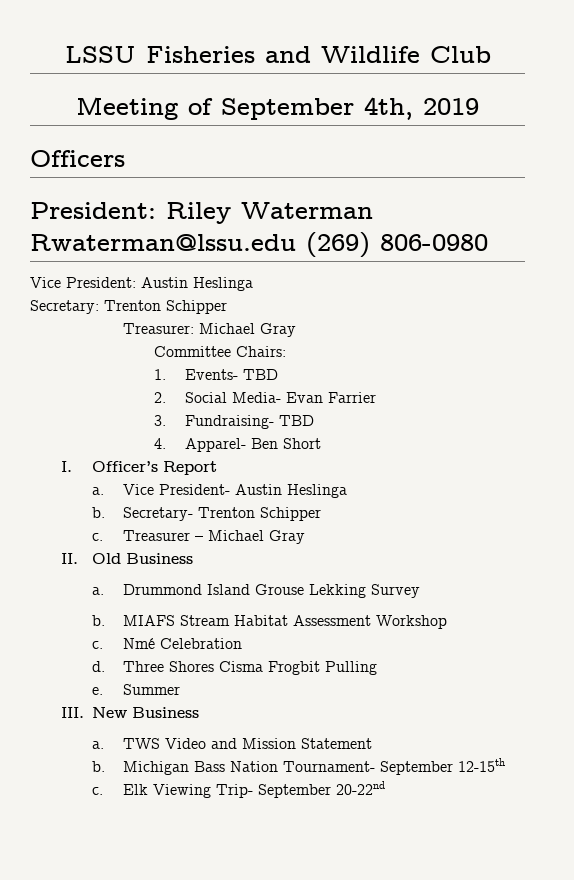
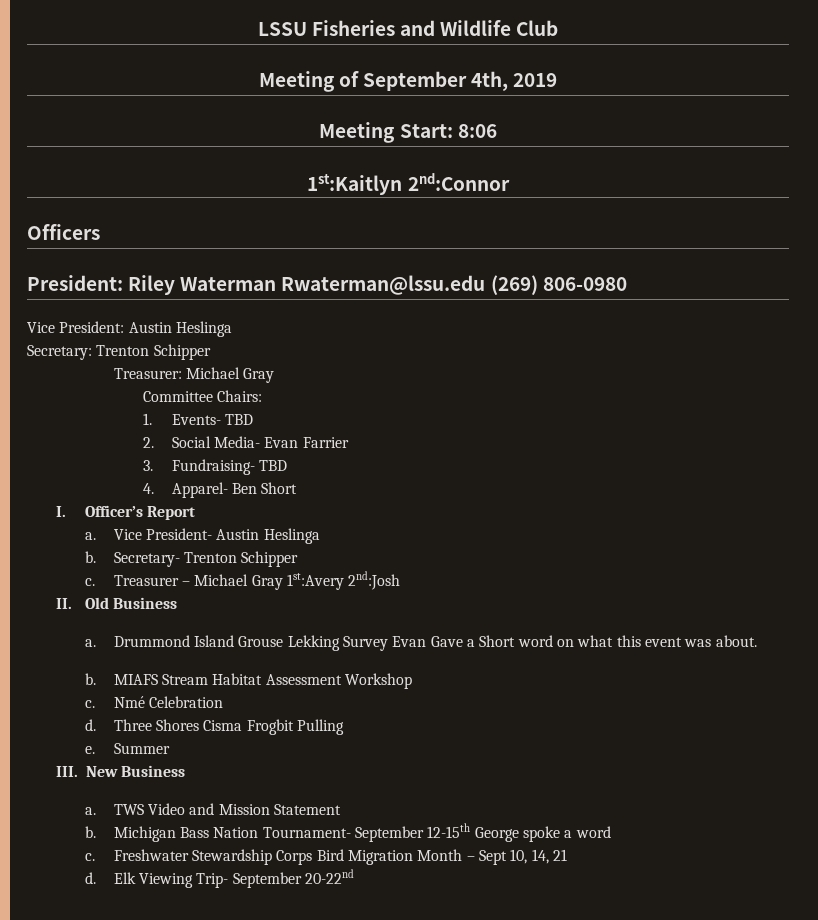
+ Meeting Start: 8:06
+ 1st:Kaitlyn 2nd:Connor
- Treasurer – Michael Gray
+ Treasurer – Michael Gray 1st:Avery 2nd:Josh
- Drummond Island Grouse Lekking Survey
+ Drummond Island Grouse Lekking Survey Evan Gave a Short word on what this event was about.
- Michigan Bass Nation Tournament- September 12-15th
- c.
+ Michigan Bass Nation Tournament- September 12-15th George spoke a word
+ c. Freshwater Stewardship Corps Bird Migration Month – Sept 10, 14, 21
+ d.

